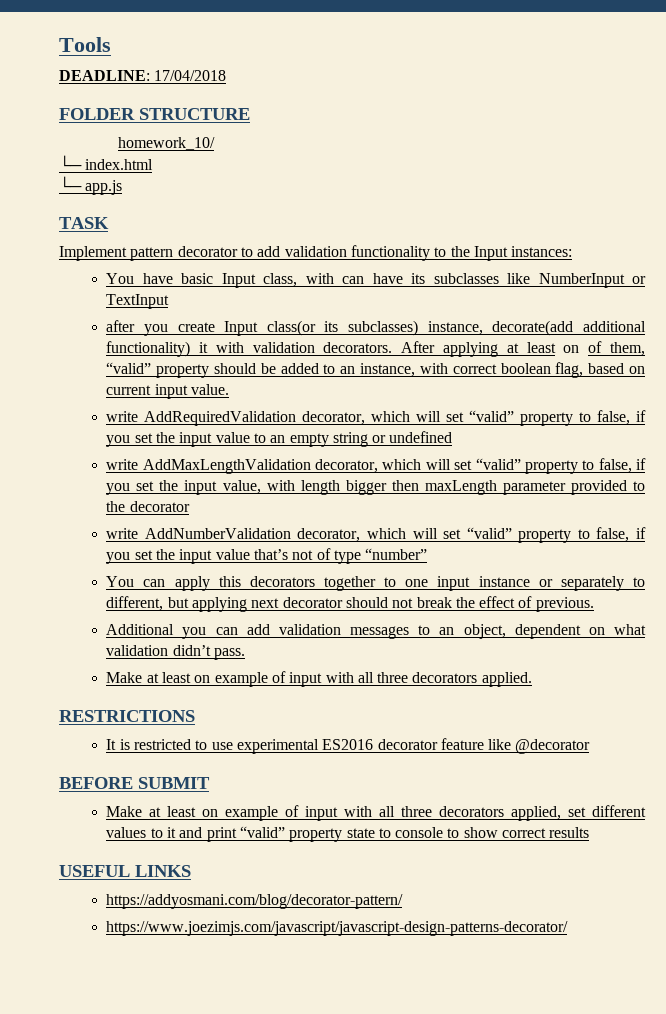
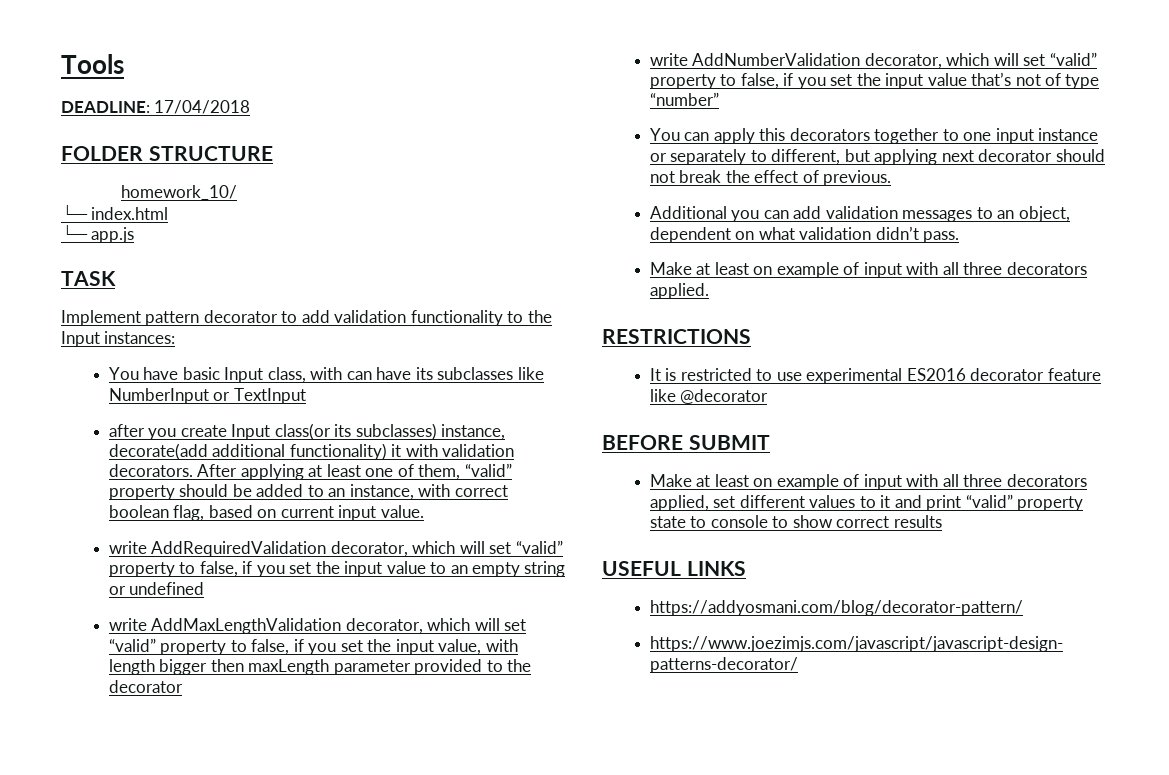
- After applying at least on of them, “valid” property should be added to an instance, with correct boolean flag, based on current input value.
+ After applying at least one of them, “valid” property should be added to an instance, with correct boolean flag, based on current input value.

